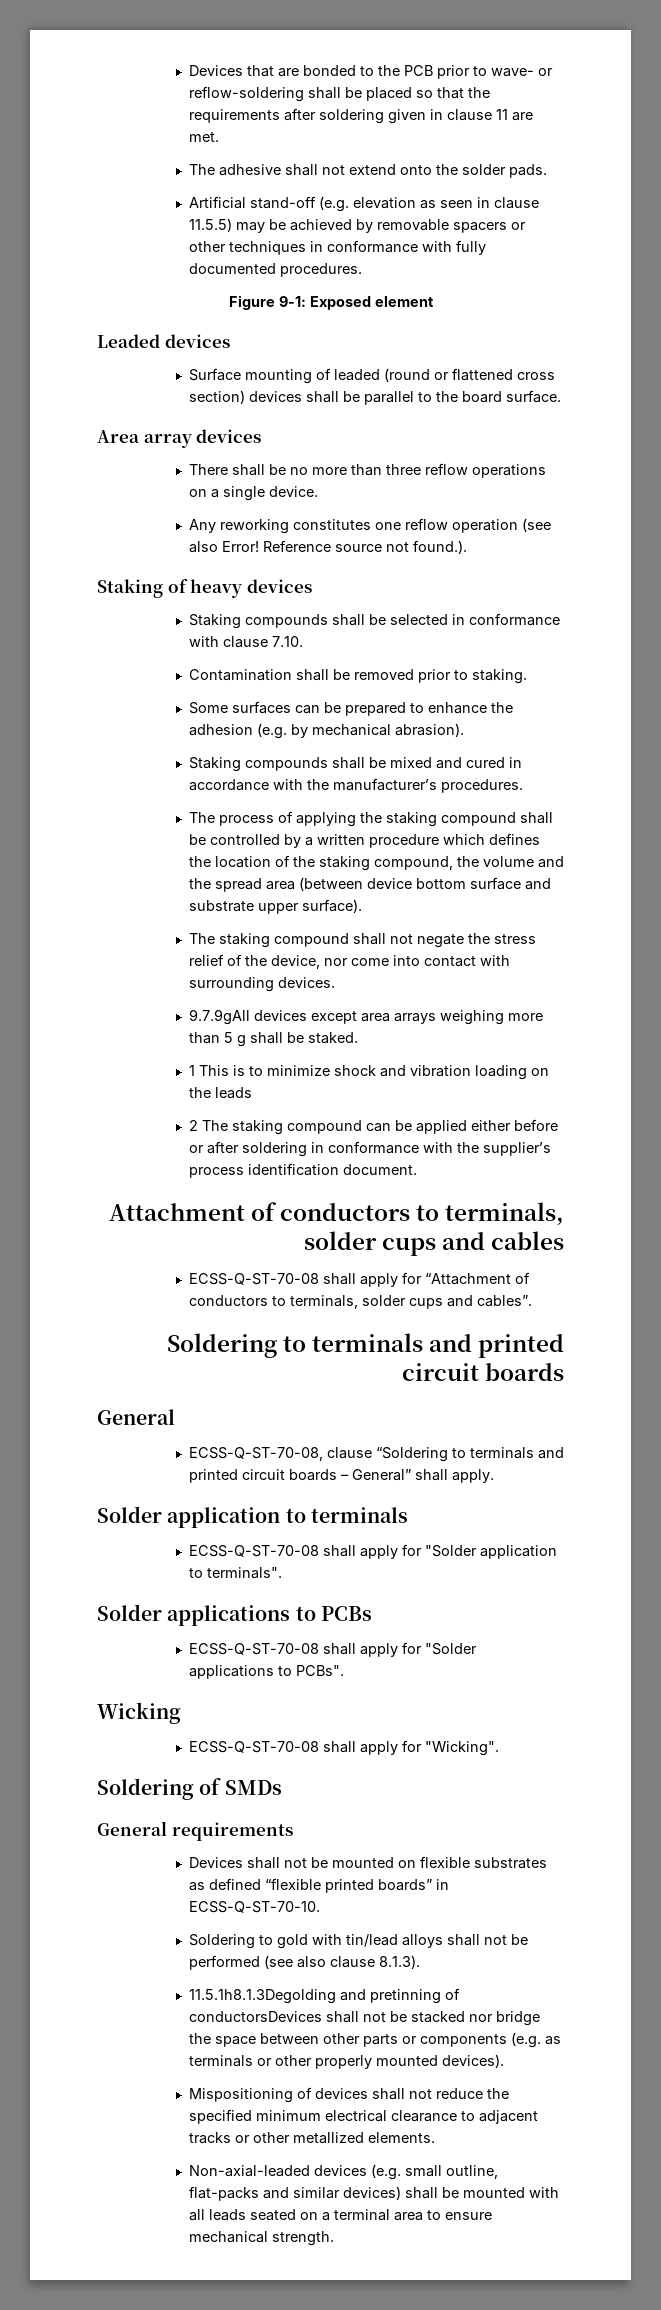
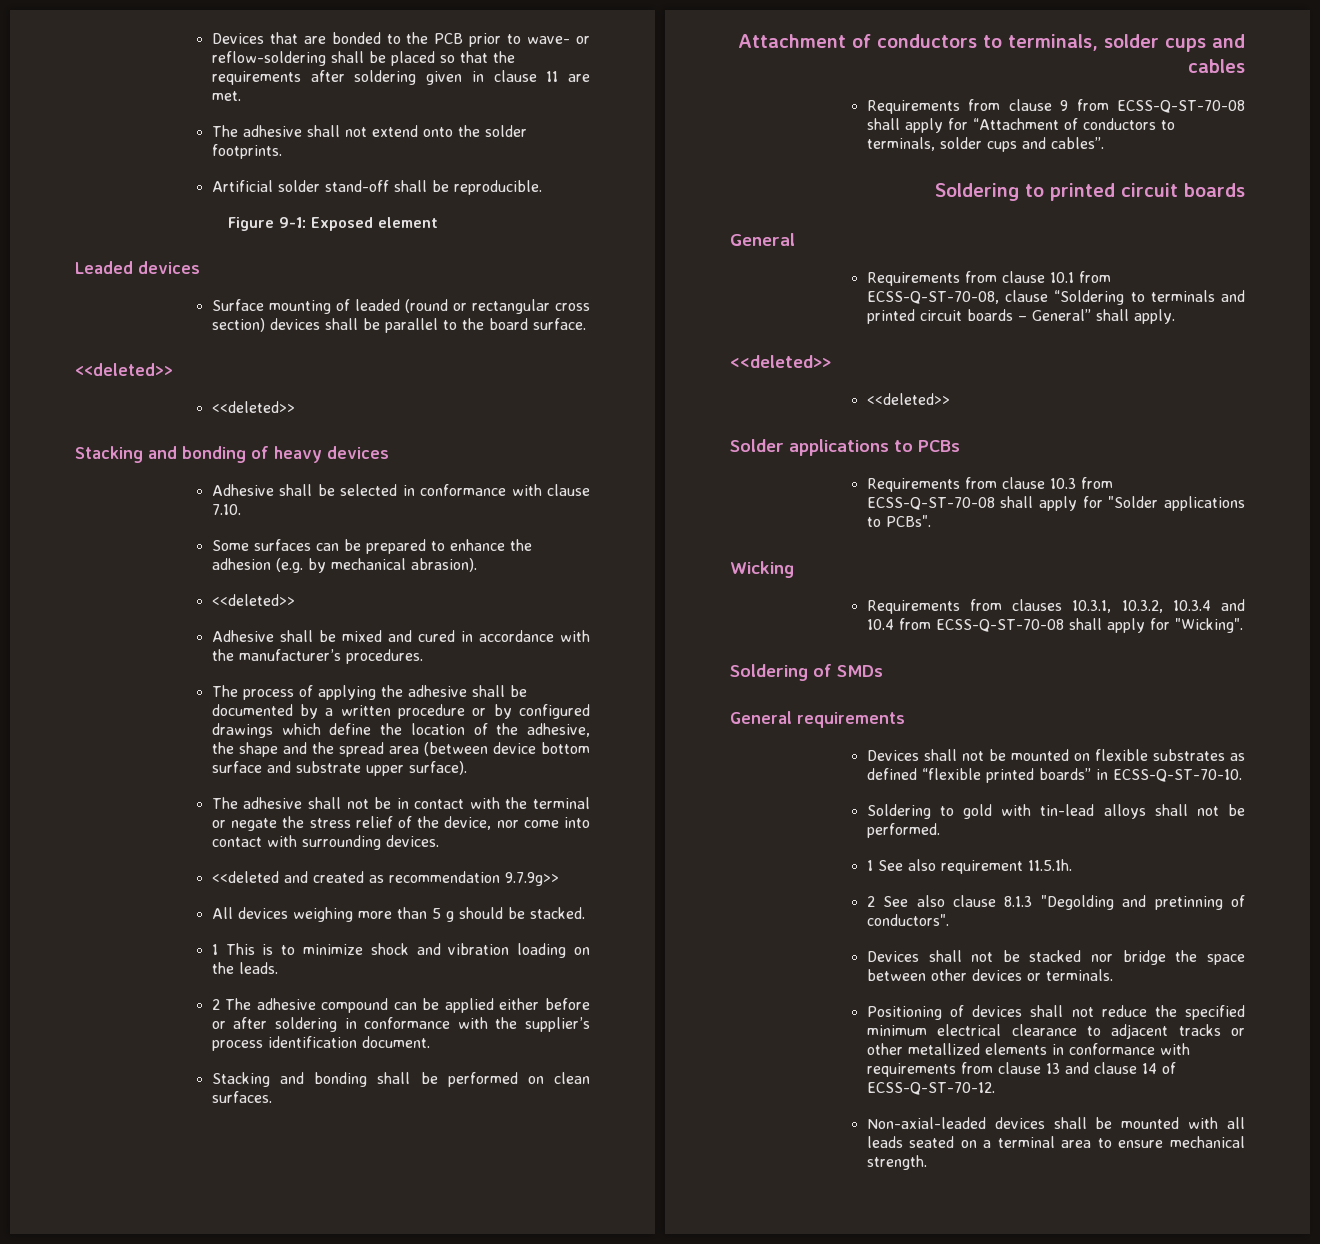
- The adhesive shall not extend onto the solder pads.
+ The adhesive shall not extend onto the solder footprints.
- Artificial stand-off (e.g. elevation as seen in clause 11.5.5) may be achieved by removable spacers or other techniques in conformance with fully documented procedures.
+ Artificial solder stand-off shall be reproducible.
- Surface mounting of leaded (round or flattened cross section) devices shall be parallel to the board surface.
- Area array devices
- There shall be no more than three reflow operations on a single device.
- Any reworking constitutes one reflow operation (see also Error! Reference source not found.).
- Staking of heavy devices
+ Surface mounting of leaded (round or rectangular cross section) devices shall be parallel to the board surface.
+ <<deleted>>
+ <<deleted>>
+ Stacking and bonding of heavy devices
- Staking compounds shall be selected in conformance with clause 7.10.
+ Adhesive shall be selected in conformance with clause 7.10.
- Contamination shall be removed prior to staking.
  Some surfaces can be prepared to enhance the adhesion (e.g. by mechanical abrasion).
- Staking compounds shall be mixed and cured in accordance with the manufacturer’s procedures.
+ <<deleted>>
+ Adhesive shall be mixed and cured in accordance with the manufacturer’s procedures.
- The process of applying the staking compound shall be controlled by a written procedure which defines the location of the staking compound, the volume and the spread area (between device bottom surface and substrate upper surface).
+ The process of applying the adhesive shall be documented by a written procedure or by configured drawings which define the location of the adhesive, the shape and the spread area (between device bottom surface and substrate upper surface).
- The staking compound shall not negate the stress relief of the device, nor come into contact with surrounding devices.
+ The adhesive shall not be in contact with the terminal or negate the stress relief of the device, nor come into contact with surrounding devices.
- 9.7.9gAll devices except area arrays weighing more than 5 g shall be staked.
+ <<deleted and created as recommendation 9.7.9g>>
+ All devices weighing more than 5 g should be stacked.
- 1 This is to minimize shock and vibration loading on the leads
+ 1 This is to minimize shock and vibration loading on the leads.
- 2 The staking compound can be applied either before or after soldering in conformance with the supplier’s process identification document.
+ 2 The adhesive compound can be applied either before or after soldering in conformance with the supplier’s process identification document.
+ Stacking and bonding shall be performed on clean surfaces.
- ECSS-Q-ST-70-08 shall apply for “Attachment of conductors to terminals, solder cups and cables”.
+ Requirements from clause 9 from ECSS-Q-ST-70-08 shall apply for “Attachment of conductors to terminals, solder cups and cables”.
- Soldering to terminals and printed circuit boards
+ Soldering to printed circuit boards
- ECSS-Q-ST-70-08, clause “Soldering to terminals and printed circuit boards – General” shall apply.
- Solder application to terminals
- ECSS-Q-ST-70-08 shall apply for "Solder application to terminals".
+ Requirements from clause 10.1 from ECSS-Q-ST-70-08, clause “Soldering to terminals and printed circuit boards – General” shall apply.
+ <<deleted>>
+ <<deleted>>
- ECSS-Q-ST-70-08 shall apply for "Solder applications to PCBs".
+ Requirements from clause 10.3 from ECSS-Q-ST-70-08 shall apply for "Solder applications to PCBs".
- ECSS-Q-ST-70-08 shall apply for "Wicking".
+ Requirements from clauses 10.3.1, 10.3.2, 10.3.4 and 10.4 from ECSS-Q-ST-70-08 shall apply for "Wicking".
- Soldering to gold with tin/lead alloys shall not be performed (see also clause 8.1.3).
- 11.5.1h8.1.3Degolding and pretinning of conductorsDevices shall not be stacked nor bridge the space between other parts or components (e.g. as terminals or other properly mounted devices).
- Mispositioning of devices shall not reduce the specified minimum electrical clearance to adjacent tracks or other metallized elements.
- Non-axial-leaded devices (e.g. small outline, flat-packs and similar devices) shall be mounted with all leads seated on a terminal area to ensure mechanical strength.
+ Soldering to gold with tin-lead alloys shall not be performed.
+ 1 See also requirement 11.5.1h.
+ 2 See also clause 8.1.3 "Degolding and pretinning of conductors".
+ Devices shall not be stacked nor bridge the space between other devices or terminals.
+ Positioning of devices shall not reduce the specified minimum electrical clearance to adjacent tracks or other metallized elements in conformance with requirements from clause 13 and clause 14 of ECSS-Q-ST-70-12.
+ Non-axial-leaded devices shall be mounted with all leads seated on a terminal area to ensure mechanical strength.

